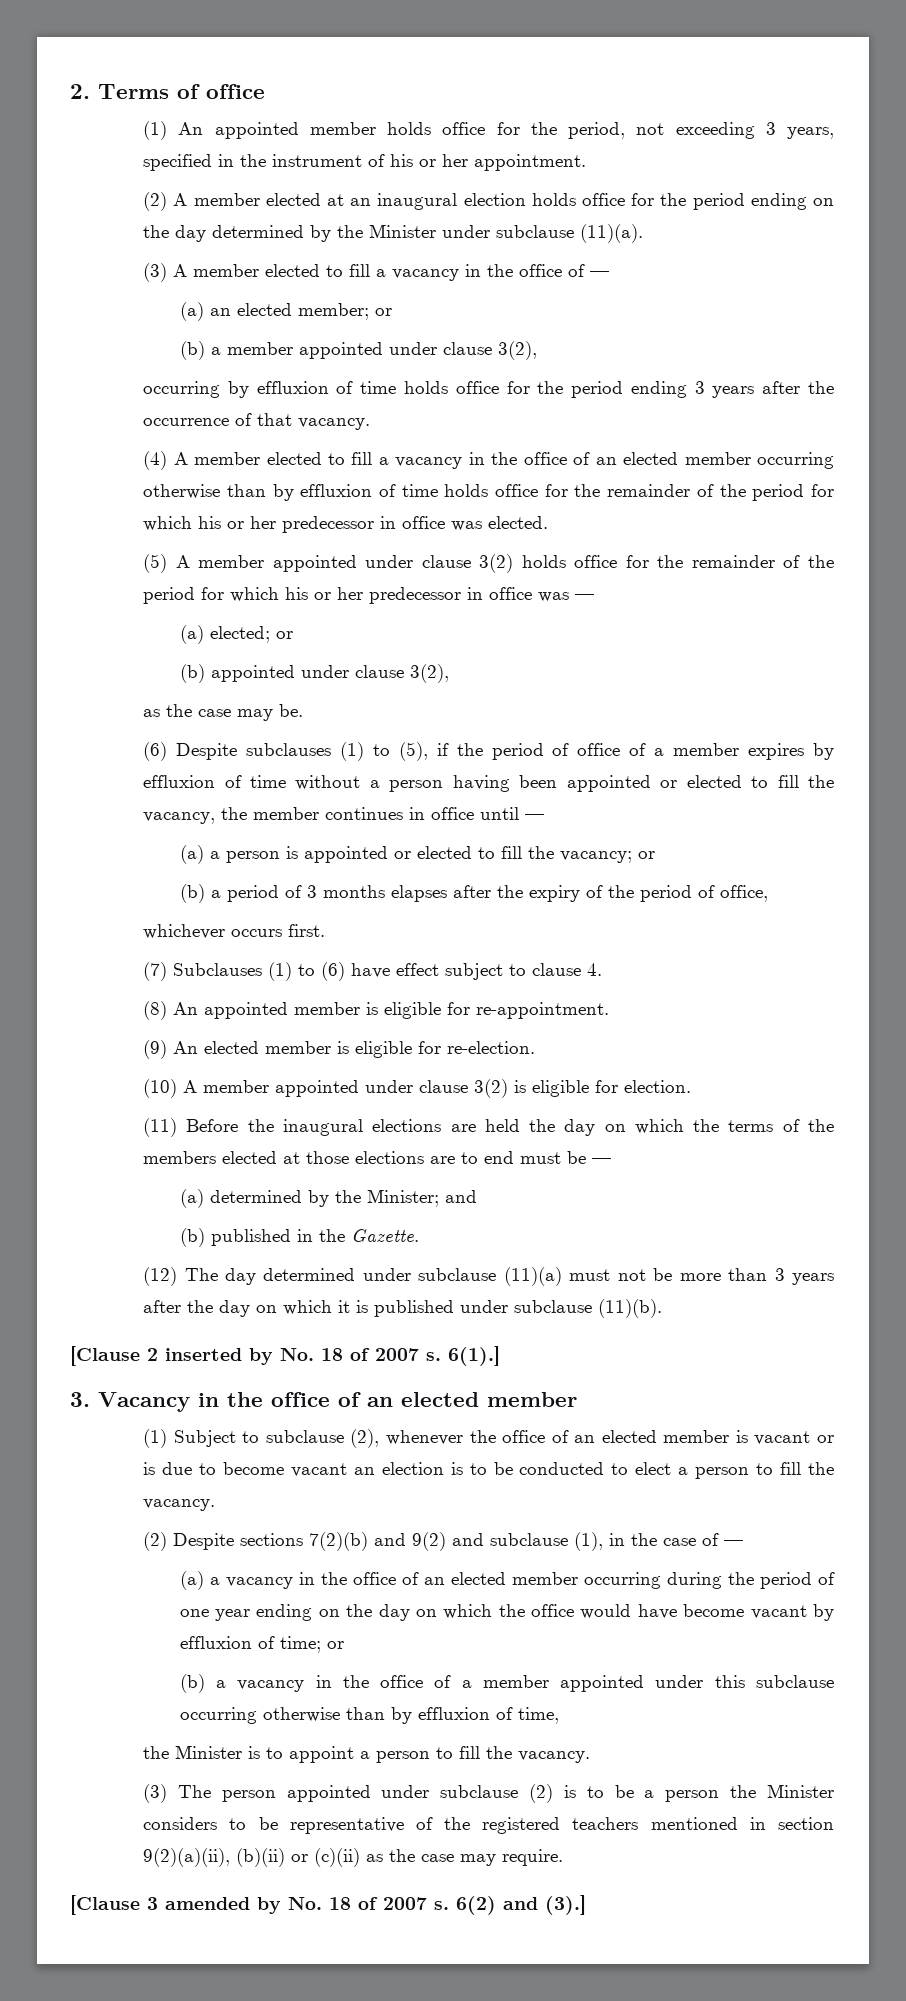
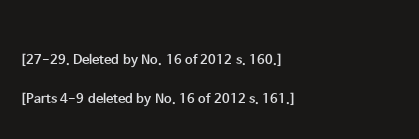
- 2. Terms of office
- (1) An appointed member holds office for the period, not exceeding 3 years, specified in the instrument of his or her appointment.
- (2) A member elected at an inaugural election holds office for the period ending on the day determined by the Minister under subclause (11)(a).
- (3) A member elected to fill a vacancy in the office of —
- (a) an elected member; or
- (b) a member appointed under clause 3(2),
- occurring by effluxion of time holds office for the period ending 3 years after the occurrence of that vacancy.
- (4) A member elected to fill a vacancy in the office of an elected member occurring otherwise than by effluxion of time holds office for the remainder of the period for which his or her predecessor in office was elected.
- (5) A member appointed under clause 3(2) holds office for the remainder of the period for which his or her predecessor in office was —
- (a) elected; or
- (b) appointed under clause 3(2),
- as the case may be.
- (6) Despite subclauses (1) to (5), if the period of office of a member expires by effluxion of time without a person having been appointed or elected to fill the vacancy, the member continues in office until —
- (a) a person is appointed or elected to fill the vacancy; or
- (b) a period of 3 months elapses after the expiry of the period of office,
- whichever occurs first.
- (7) Subclauses (1) to (6) have effect subject to clause 4.
- (8) An appointed member is eligible for re-appointment.
- (9) An elected member is eligible for re-election.
- (10) A member appointed under clause 3(2) is eligible for election.
- (11) Before the inaugural elections are held the day on which the terms of the members elected at those elections are to end must be —
- (a) determined by the Minister; and
- (b) published in the Gazette.
- (12) The day determined under subclause (11)(a) must not be more than 3 years after the day on which it is published under subclause (11)(b).
- [Clause 2 inserted by No. 18 of 2007 s. 6(1).]
- 3. Vacancy in the office of an elected member
- (1) Subject to subclause (2), whenever the office of an elected member is vacant or is due to become vacant an election is to be conducted to elect a person to fill the vacancy.
- (2) Despite sections 7(2)(b) and 9(2) and subclause (1), in the case of —
- (a) a vacancy in the office of an elected member occurring during the period of one year ending on the day on which the office would have become vacant by effluxion of time; or
- (b) a vacancy in the office of a member appointed under this subclause occurring otherwise than by effluxion of time,
- the Minister is to appoint a person to fill the vacancy.
- (3) The person appointed under subclause (2) is to be a person the Minister considers to be representative of the registered teachers mentioned in section 9(2)(a)(ii), (b)(ii) or (c)(ii) as the case may require.
- [Clause 3 amended by No. 18 of 2007 s. 6(2) and (3).]
+ [27-29. Deleted by No. 16 of 2012 s. 160.]
+ [Parts 4-9 deleted by No. 16 of 2012 s. 161.]

